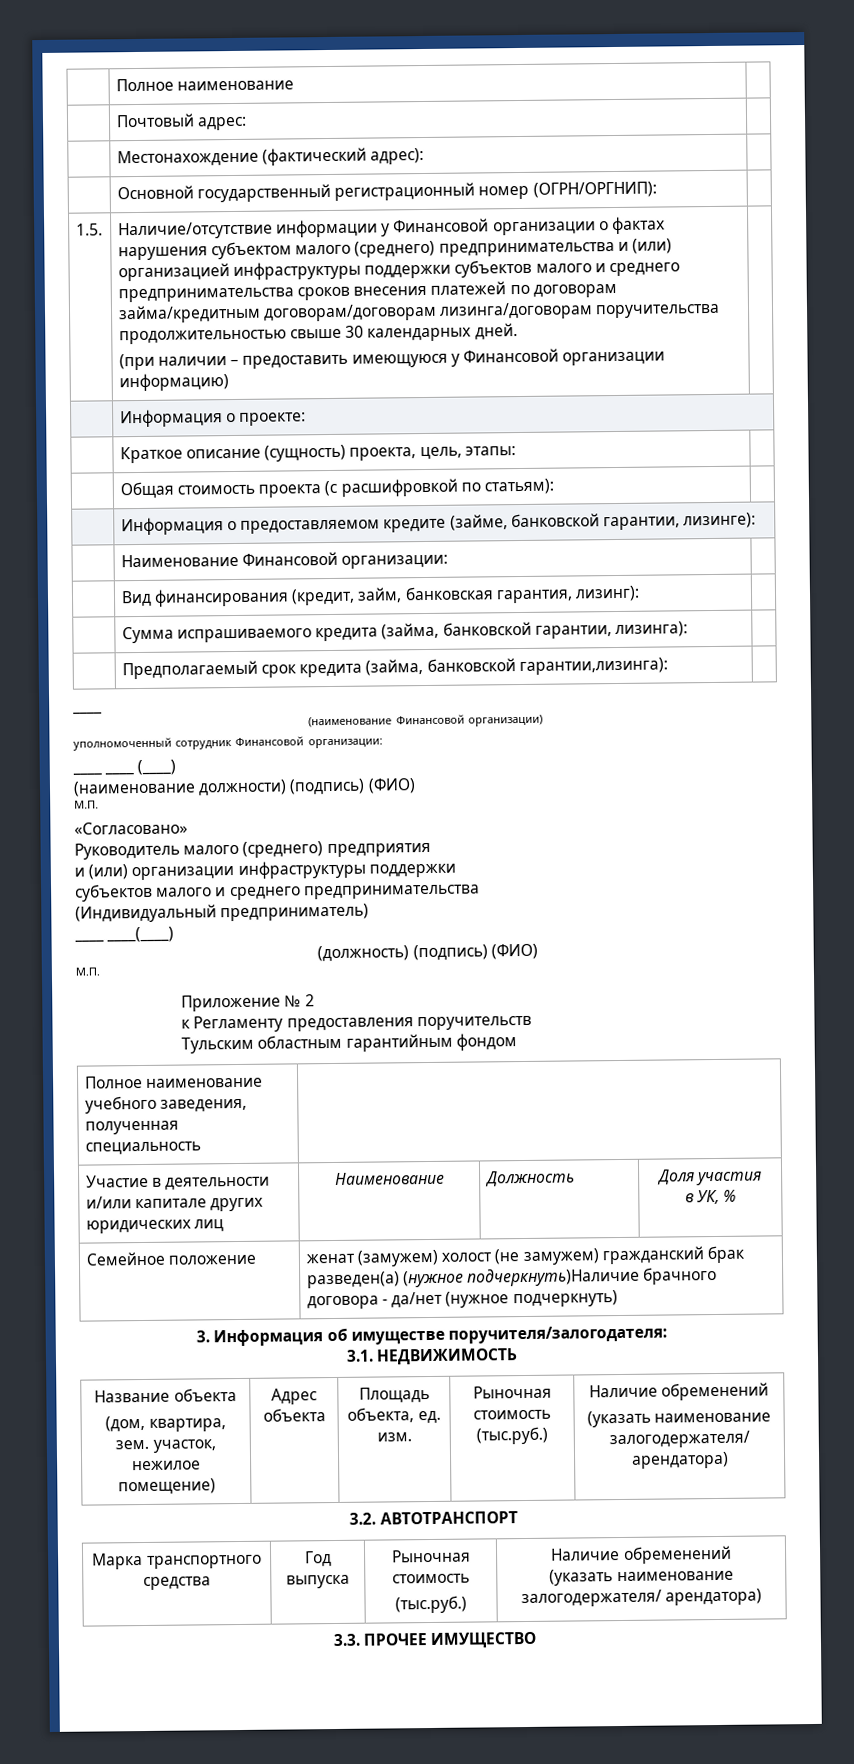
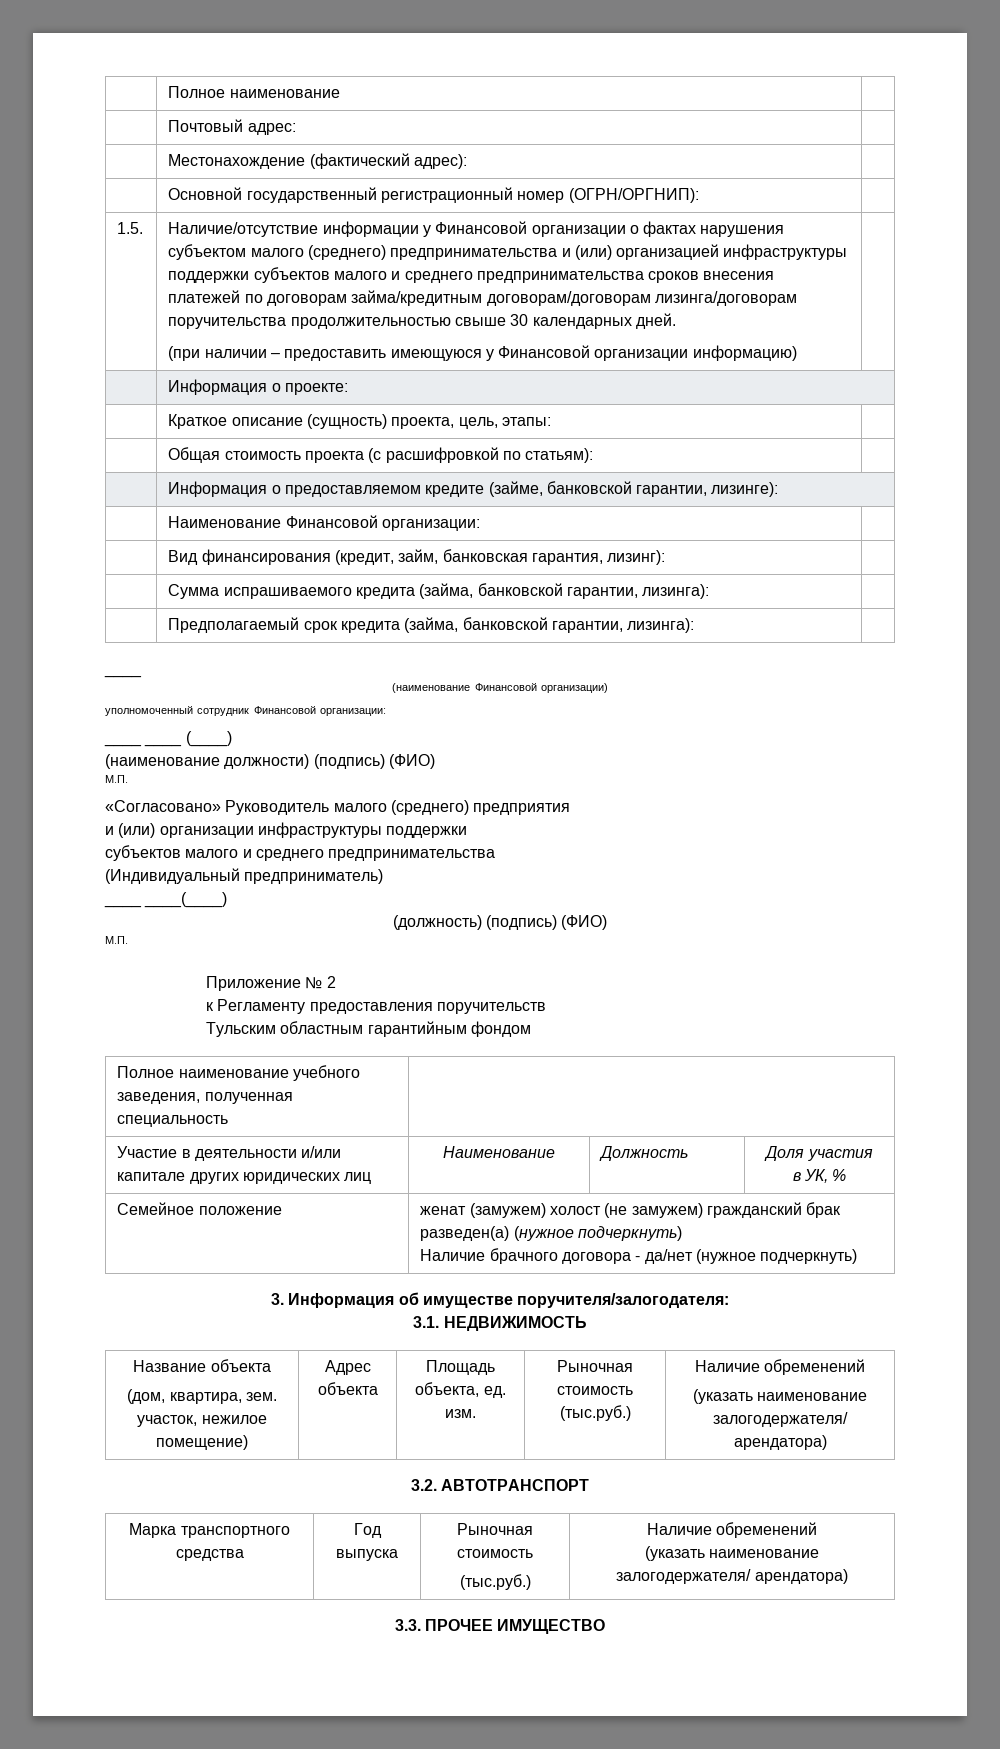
- | Предполагаемый срок кредита (займа, банковской гарантии,лизинга): |
+ | Предполагаемый срок кредита (займа, банковской гарантии, лизинга): |
- «Согласовано»
- Руководитель малого (среднего) предприятия
+ «Согласовано» Руководитель малого (среднего) предприятия
- Семейное положение | женат (замужем) холост (не замужем) гражданский брак разведен(а) (нужное подчеркнуть)Наличие брачного договора - да/нет (нужное подчеркнуть)
+ Семейное положение | женат (замужем) холост (не замужем) гражданский брак разведен(а) (нужное подчеркнуть)
+ Наличие брачного договора - да/нет (нужное подчеркнуть)

